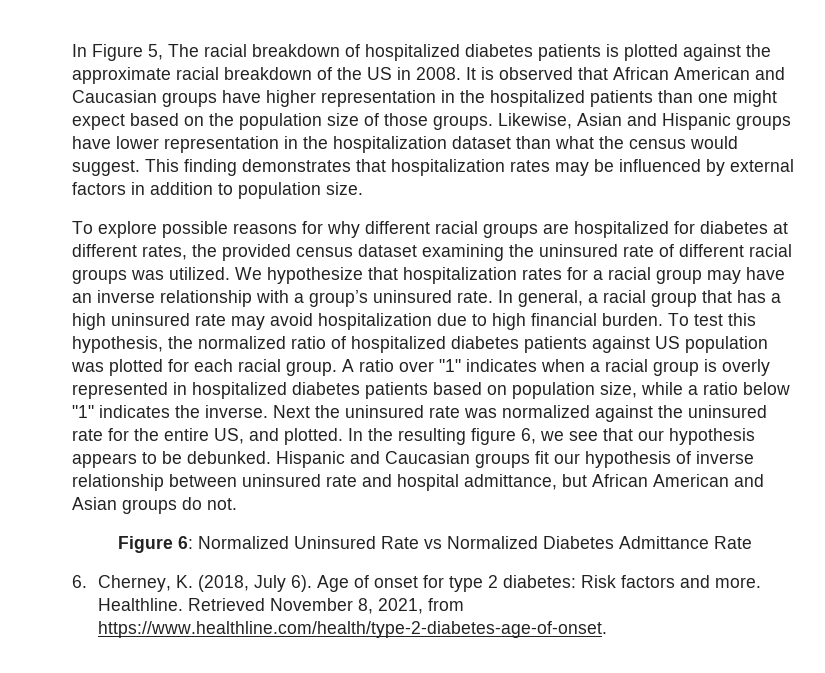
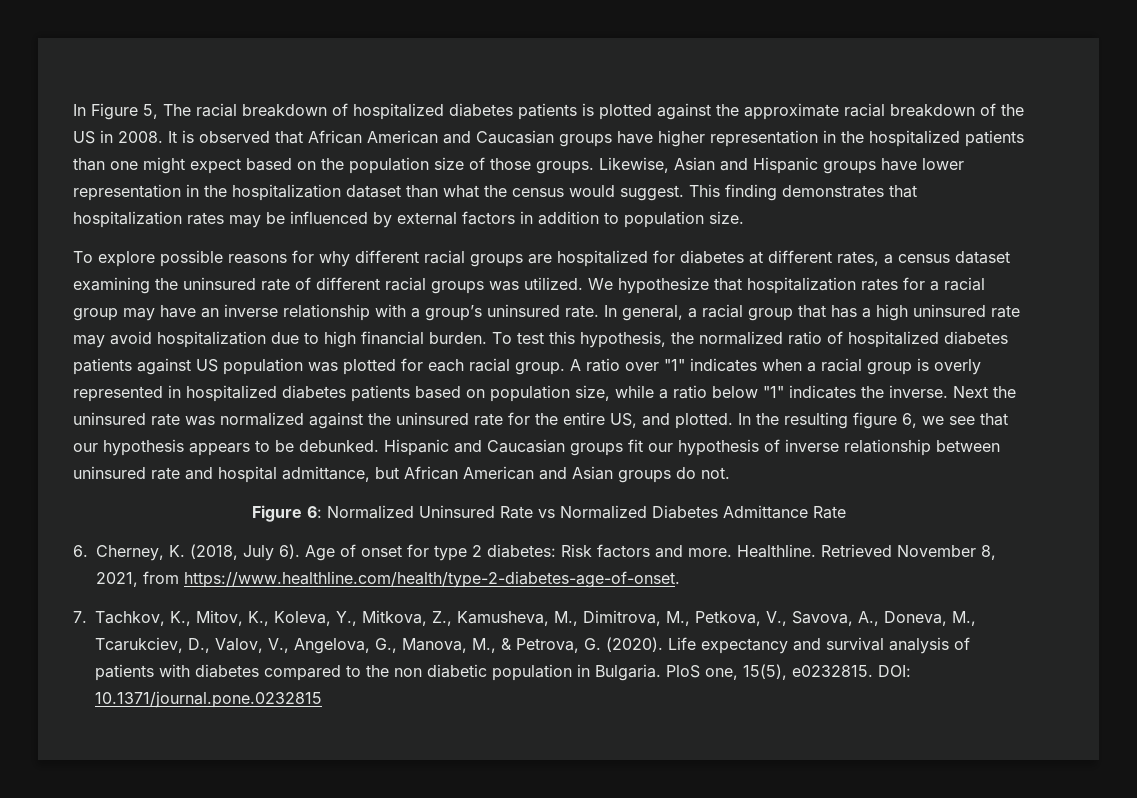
- To explore possible reasons for why different racial groups are hospitalized for diabetes at different rates, the provided census dataset examining the uninsured rate of different racial groups was utilized.
+ To explore possible reasons for why different racial groups are hospitalized for diabetes at different rates, a census dataset examining the uninsured rate of different racial groups was utilized.
+ 7. Tachkov, K., Mitov, K., Koleva, Y., Mitkova, Z., Kamusheva, M., Dimitrova, M., Petkova, V., Savova, A., Doneva, M., Tcarukciev, D., Valov, V., Angelova, G., Manova, M., & Petrova, G. (2020). Life expectancy and survival analysis of patients with diabetes compared to the non diabetic population in Bulgaria. PloS one, 15(5), e0232815. DOI: 10.1371/journal.pone.0232815

